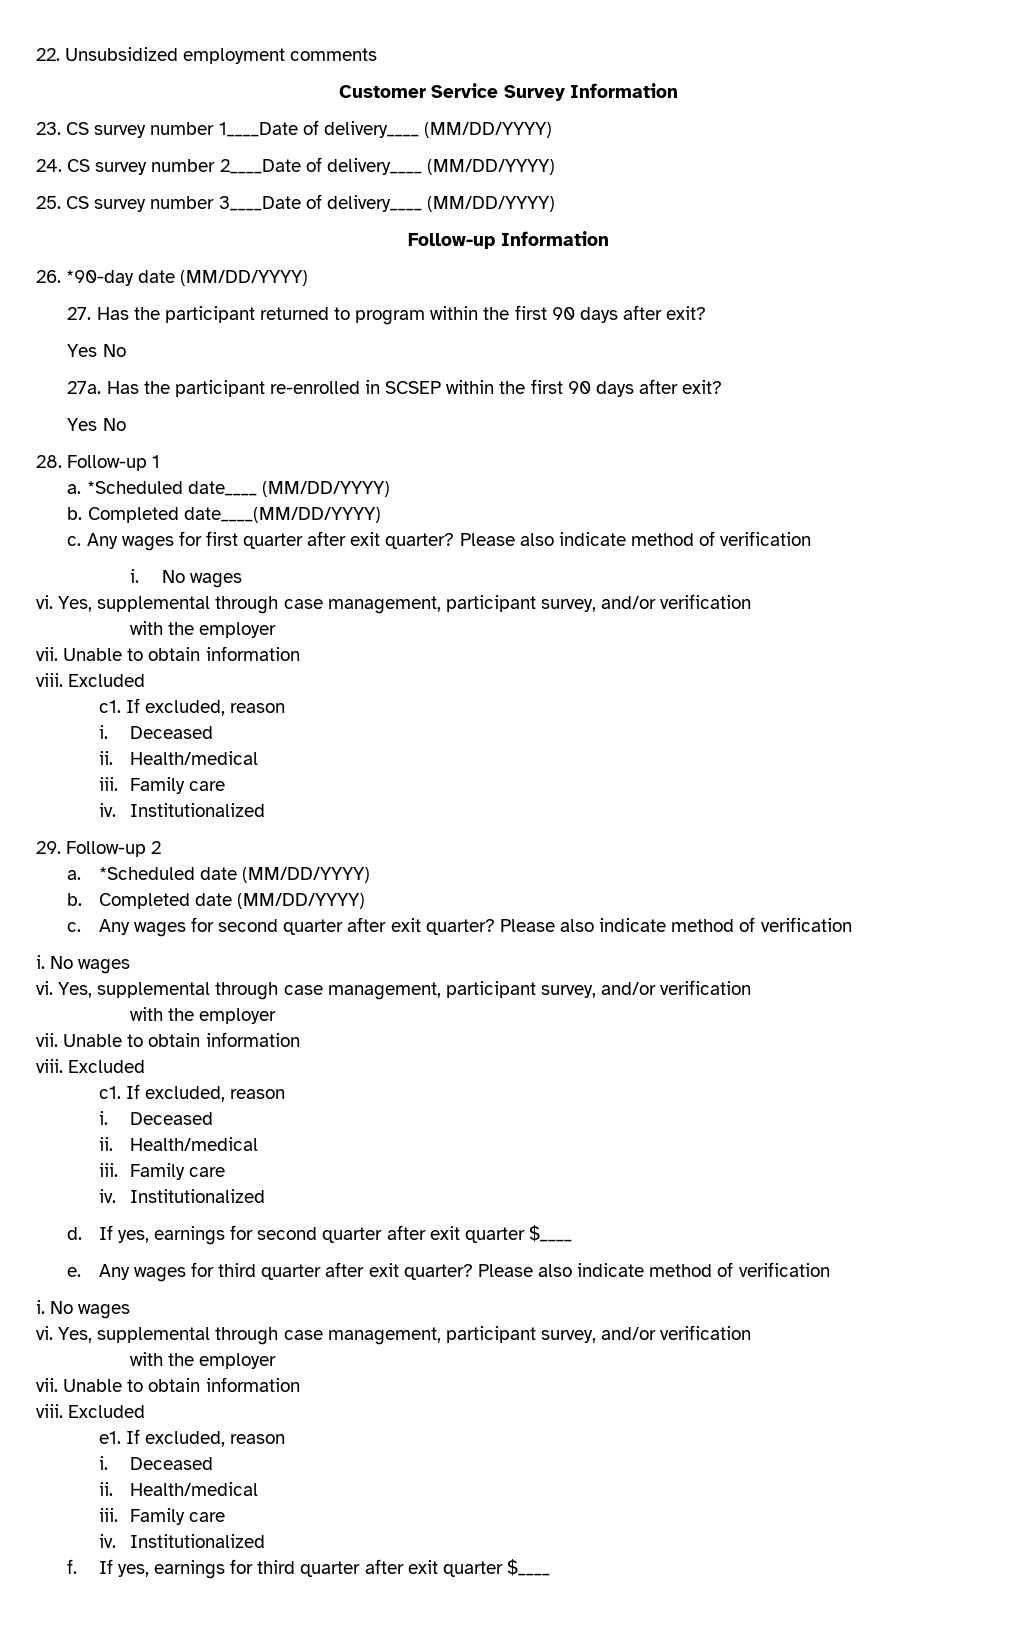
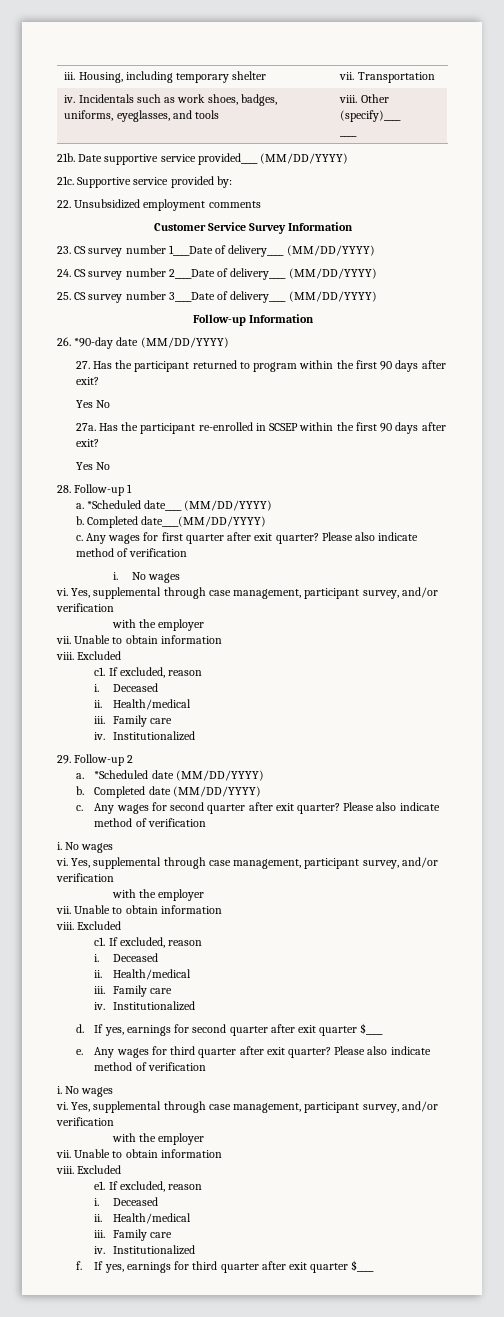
+ iii. Housing, including temporary shelter | vii. Transportation
+ iv. Incidentals such as work shoes, badges, uniforms, eyeglasses, and tools | viii. Other (specify)____
+ ____
+ 21b. Date supportive service provided____ (MM/DD/YYYY)
+ 21c. Supportive service provided by:

